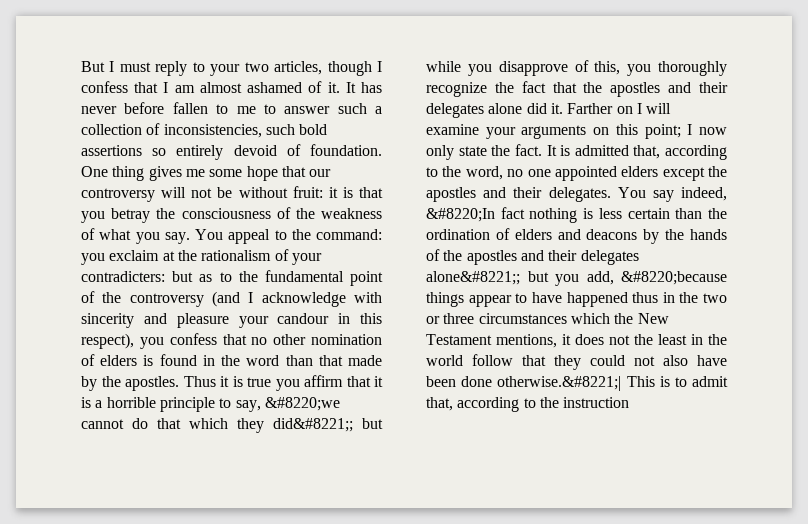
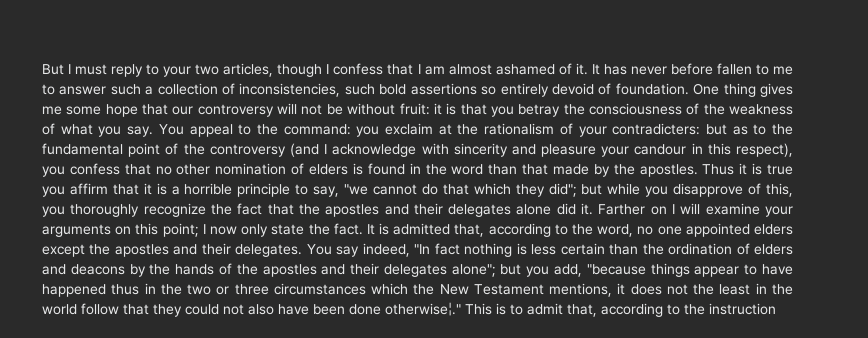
- Thus it is true you affirm that it is a horrible principle to say, &#8220;we cannot do that which they did&#8221;; but while you disapprove of this, you thoroughly recognize the fact that the apostles and their delegates alone did it.
+ Thus it is true you affirm that it is a horrible principle to say, "we cannot do that which they did"; but while you disapprove of this, you thoroughly recognize the fact that the apostles and their delegates alone did it.
- You say indeed, &#8220;In fact nothing is less certain than the ordination of elders and deacons by the hands of the apostles and their delegates alone&#8221;;
+ You say indeed, "In fact nothing is less certain than the ordination of elders and deacons by the hands of the apostles and their delegates alone";
- but you add, &#8220;because things appear to have happened thus in the two or three circumstances which the New Testament mentions, it does not the least in the world follow that they could not also have been done otherwise.&#8221;| This is to admit that, according to the instruction
+ but you add, "because things appear to have happened thus in the two or three circumstances which the New Testament mentions, it does not the least in the world follow that they could not also have been done otherwise¦." This is to admit that, according to the instruction

